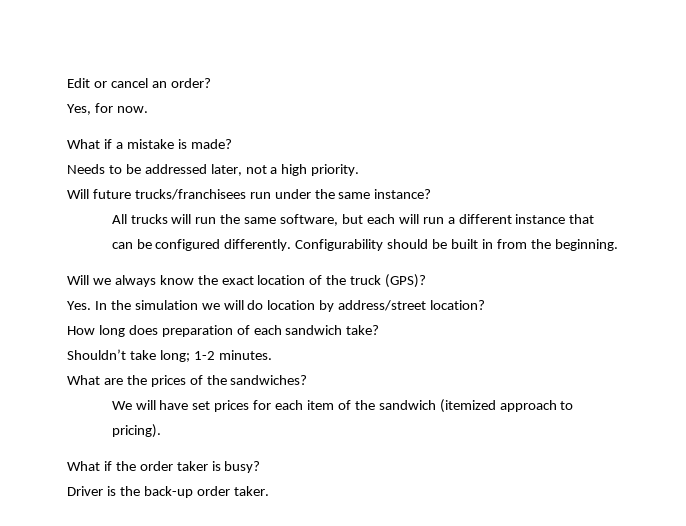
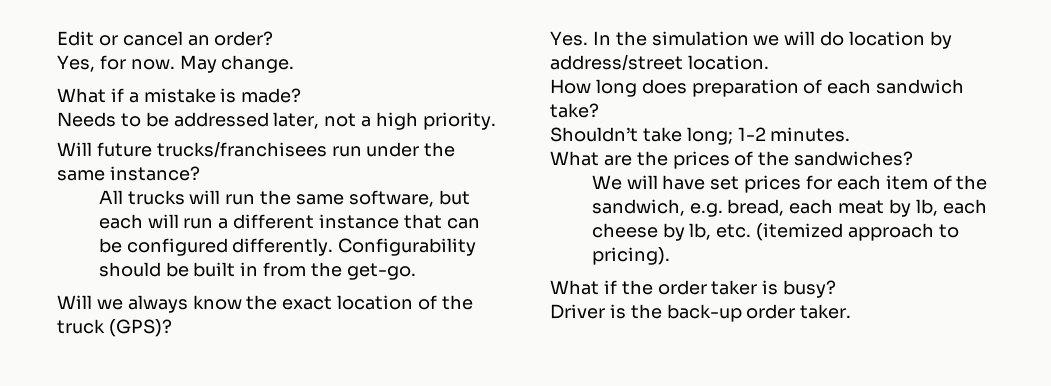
+ May change.
- Configurability should be built in from the beginning.
+ Configurability should be built in from the get-go.
- Yes. In the simulation we will do location by address/street location?
+ Yes. In the simulation we will do location by address/street location.
- We will have set prices for each item of the sandwich (itemized approach to pricing).
+ We will have set prices for each item of the sandwich, e.g. bread, each meat by lb, each cheese by lb, etc. (itemized approach to pricing).

